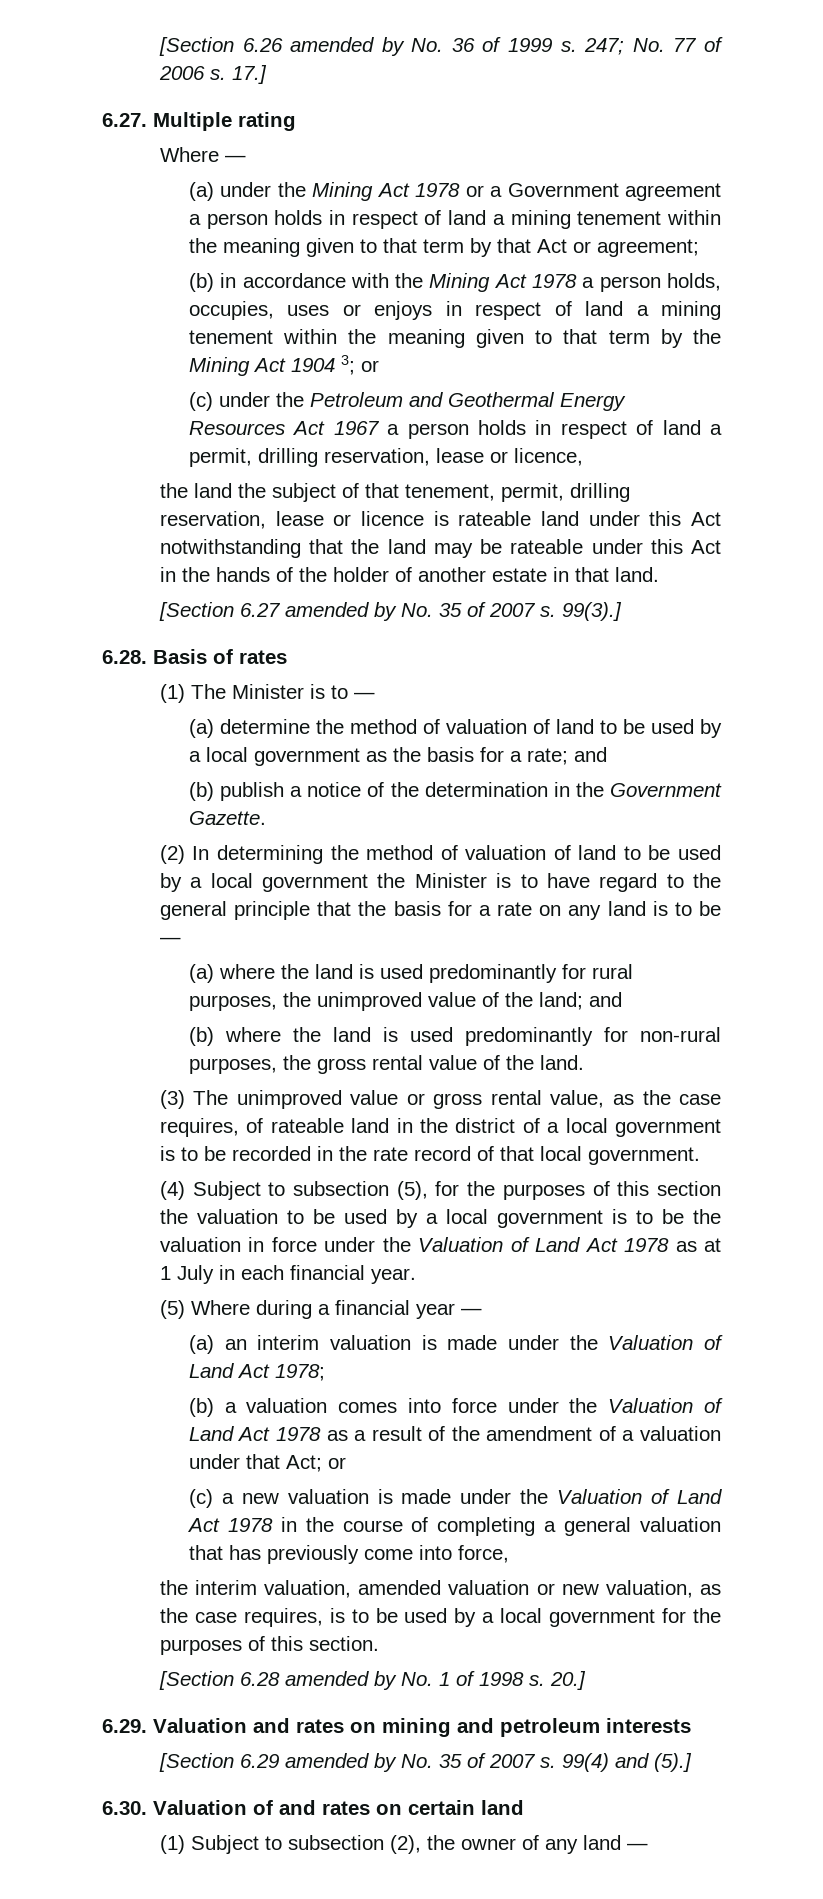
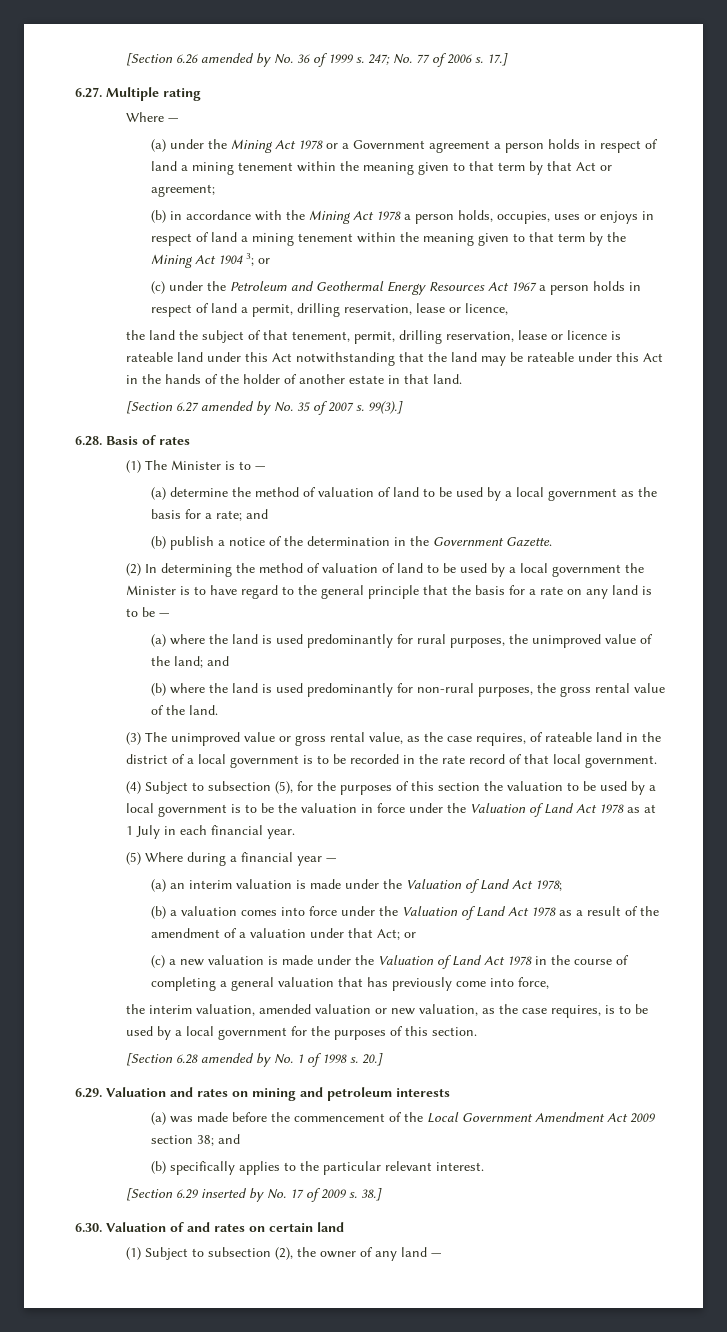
+ (a) was made before the commencement of the Local Government Amendment Act 2009 section 38; and
+ (b) specifically applies to the particular relevant interest.
- [Section 6.29 amended by No. 35 of 2007 s. 99(4) and (5).]
+ [Section 6.29 inserted by No. 17 of 2009 s. 38.]

